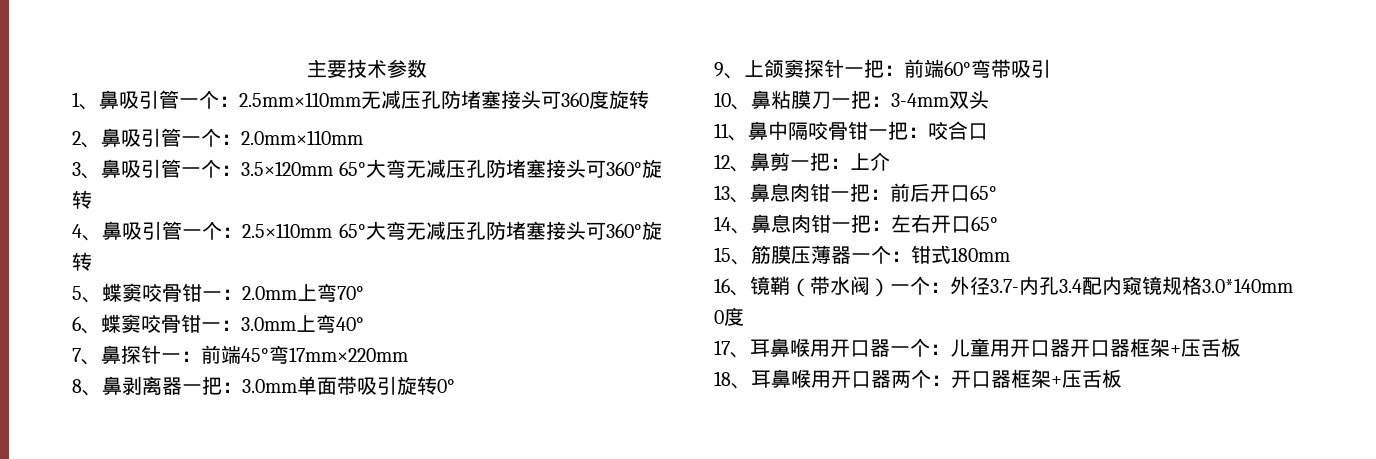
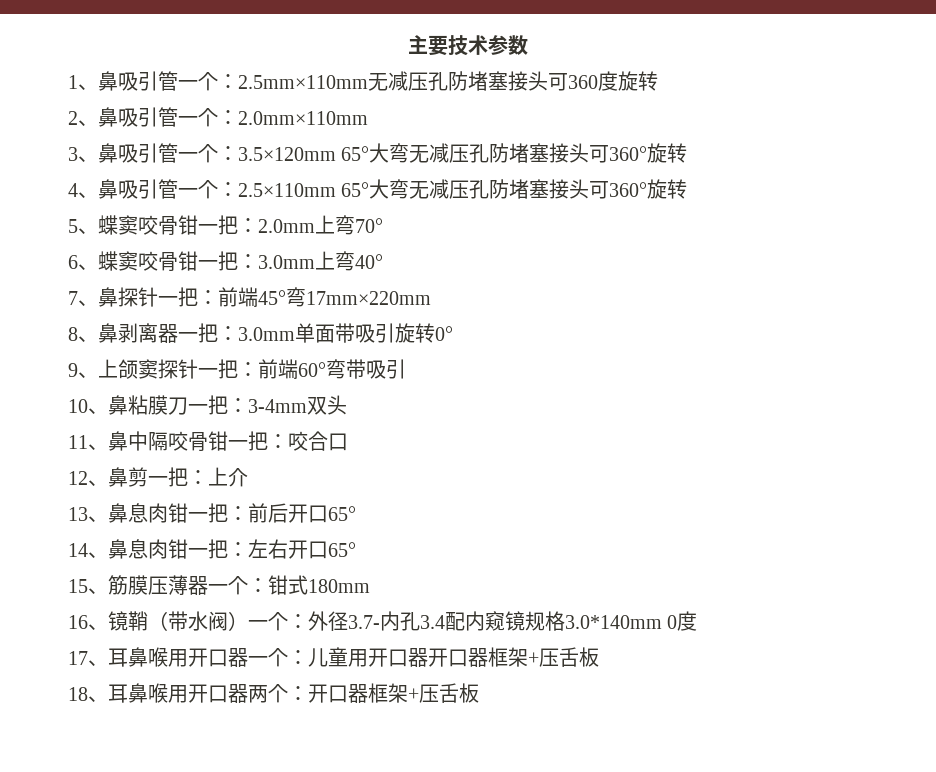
- 5、蝶窦咬骨钳一：2.0mm上弯70°
+ 5、蝶窦咬骨钳一把：2.0mm上弯70°
- 6、蝶窦咬骨钳一：3.0mm上弯40°
+ 6、蝶窦咬骨钳一把：3.0mm上弯40°
- 7、鼻探针一：前端45°弯17mm×220mm
+ 7、鼻探针一把：前端45°弯17mm×220mm

